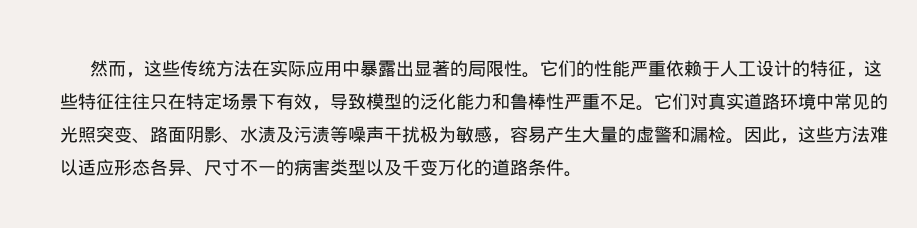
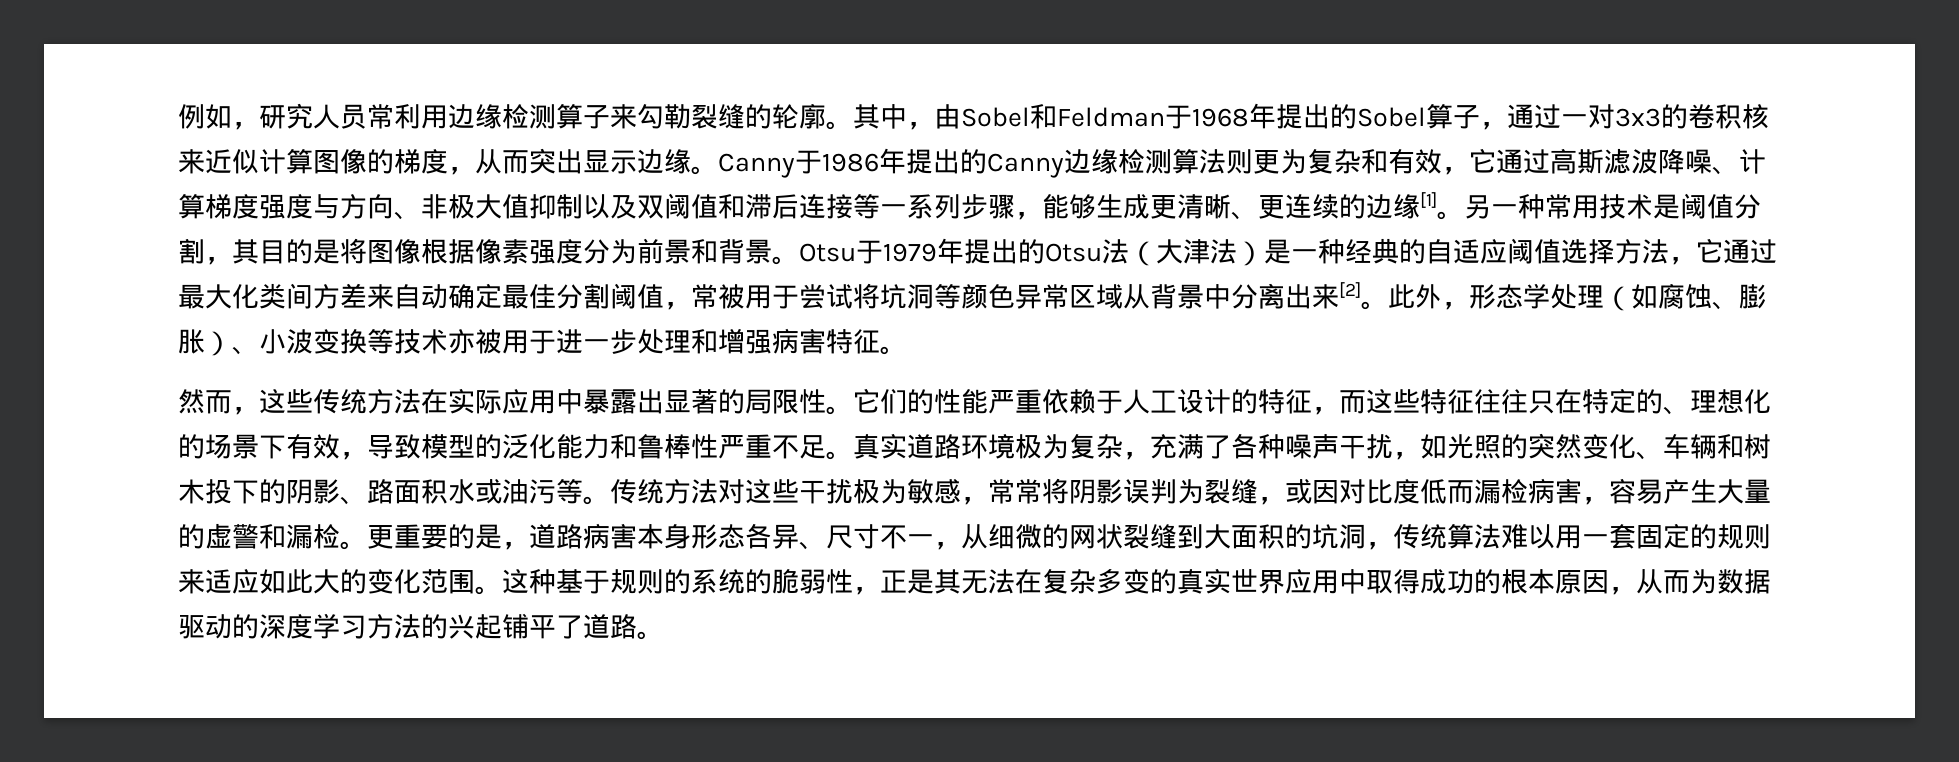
+ 例如，研究人员常利用边缘检测算子来勾勒裂缝的轮廓。其中，由Sobel和Feldman于1968年提出的Sobel算子，通过一对3x3的卷积核来近似计算图像的梯度，从而突出显示边缘。Canny于1986年提出的Canny边缘检测算法则更为复杂和有效，它通过高斯滤波降噪、计算梯度强度与方向、非极大值抑制以及双阈值和滞后连接等一系列步骤，能够生成更清晰、更连续的边缘[1]。另一种常用技术是阈值分割，其目的是将图像根据像素强度分为前景和背景。Otsu于1979年提出的Otsu法（大津法）是一种经典的自适应阈值选择方法，它通过最大化类间方差来自动确定最佳分割阈值，常被用于尝试将坑洞等颜色异常区域从背景中分离出来[2]。此外，形态学处理（如腐蚀、膨胀）、小波变换等技术亦被用于进一步处理和增强病害特征。
- 它们的性能严重依赖于人工设计的特征，这些特征往往只在特定场景下有效，导致模型的泛化能力和鲁棒性严重不足。
+ 它们的性能严重依赖于人工设计的特征，而这些特征往往只在特定的、理想化的场景下有效，导致模型的泛化能力和鲁棒性严重不足。
- 它们对真实道路环境中常见的光照突变、路面阴影、水渍及污渍等噪声干扰极为敏感，容易产生大量的虚警和漏检。
+ 真实道路环境极为复杂，充满了各种噪声干扰，如光照的突然变化、车辆和树木投下的阴影、路面积水或油污等。传统方法对这些干扰极为敏感，常常将阴影误判为裂缝，或因对比度低而漏检病害，容易产生大量的虚警和漏检。
- 因此，这些方法难以适应形态各异、尺寸不一的病害类型以及千变万化的道路条件。
+ 更重要的是，道路病害本身形态各异、尺寸不一，从细微的网状裂缝到大面积的坑洞，传统算法难以用一套固定的规则来适应如此大的变化范围。这种基于规则的系统的脆弱性，正是其无法在复杂多变的真实世界应用中取得成功的根本原因，从而为数据驱动的深度学习方法的兴起铺平了道路。

